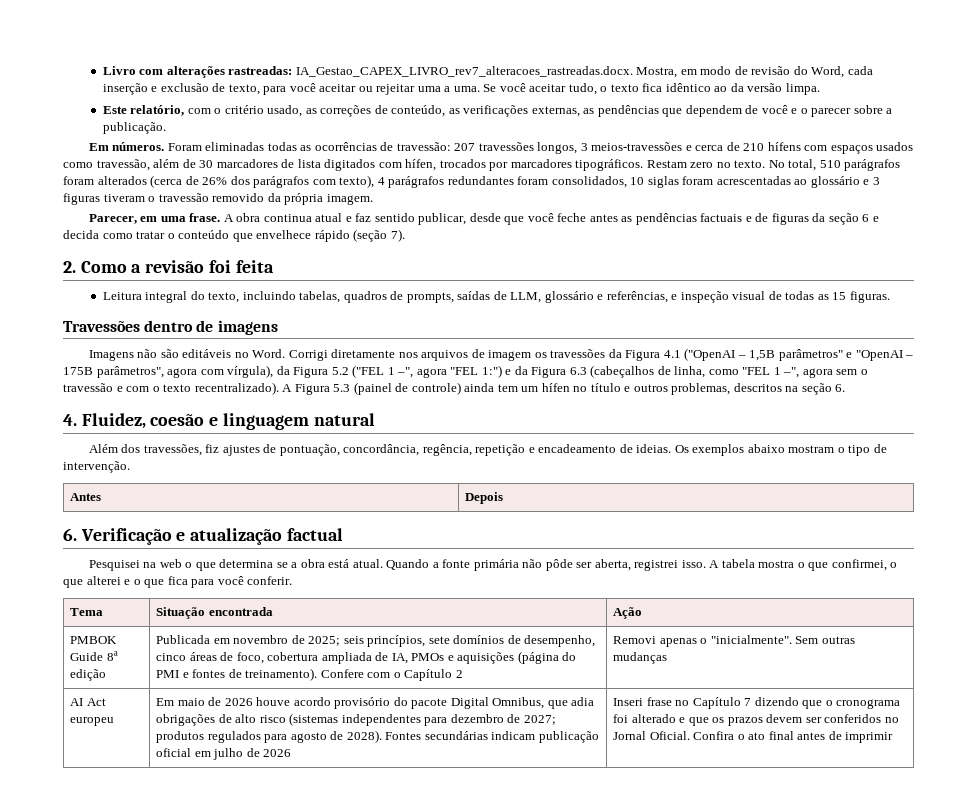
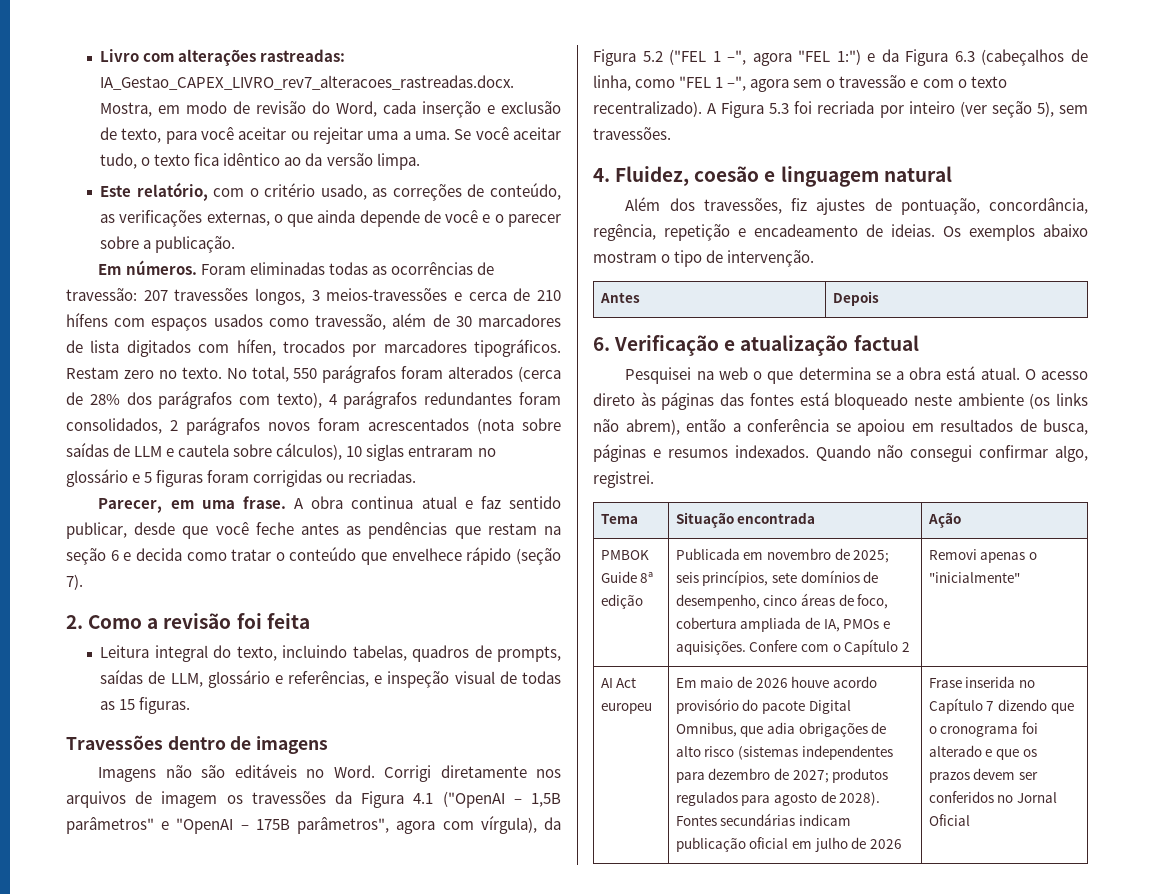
- Este relatório, com o critério usado, as correções de conteúdo, as verificações externas, as pendências que dependem de você e o parecer sobre a publicação.
+ Este relatório, com o critério usado, as correções de conteúdo, as verificações externas, o que ainda depende de você e o parecer sobre a publicação.
- No total, 510 parágrafos foram alterados (cerca de 26% dos parágrafos com texto), 4 parágrafos redundantes foram consolidados, 10 siglas foram acrescentadas ao glossário e 3 figuras tiveram o travessão removido da própria imagem.
+ No total, 550 parágrafos foram alterados (cerca de 28% dos parágrafos com texto), 4 parágrafos redundantes foram consolidados, 2 parágrafos novos foram acrescentados (nota sobre saídas de LLM e cautela sobre cálculos), 10 siglas entraram no glossário e 5 figuras foram corrigidas ou recriadas.
- A obra continua atual e faz sentido publicar, desde que você feche antes as pendências factuais e de figuras da seção 6 e decida como tratar o conteúdo que envelhece rápido (seção 7).
+ A obra continua atual e faz sentido publicar, desde que você feche antes as pendências que restam na seção 6 e decida como tratar o conteúdo que envelhece rápido (seção 7).
- A Figura 5.3 (painel de controle) ainda tem um hífen no título e outros problemas, descritos na seção 6.
+ A Figura 5.3 foi recriada por inteiro (ver seção 5), sem travessões.
- Quando a fonte primária não pôde ser aberta, registrei isso. A tabela mostra o que confirmei, o que alterei e o que fica para você conferir.
+ O acesso direto às páginas das fontes está bloqueado neste ambiente (os links não abrem), então a conferência se apoiou em resultados de busca, páginas e resumos indexados. Quando não consegui confirmar algo, registrei.
- Publicada em novembro de 2025; seis princípios, sete domínios de desempenho, cinco áreas de foco, cobertura ampliada de IA, PMOs e aquisições (página do PMI e fontes de treinamento).
+ Publicada em novembro de 2025; seis princípios, sete domínios de desempenho, cinco áreas de foco, cobertura ampliada de IA, PMOs e aquisições.
- Removi apenas o "inicialmente". Sem outras mudanças
+ Removi apenas o "inicialmente"
- Inseri frase no Capítulo 7 dizendo que o cronograma foi alterado e que os prazos devem ser conferidos no Jornal Oficial. Confira o ato final antes de imprimir
+ Frase inserida no Capítulo 7 dizendo que o cronograma foi alterado e que os prazos devem ser conferidos no Jornal Oficial

